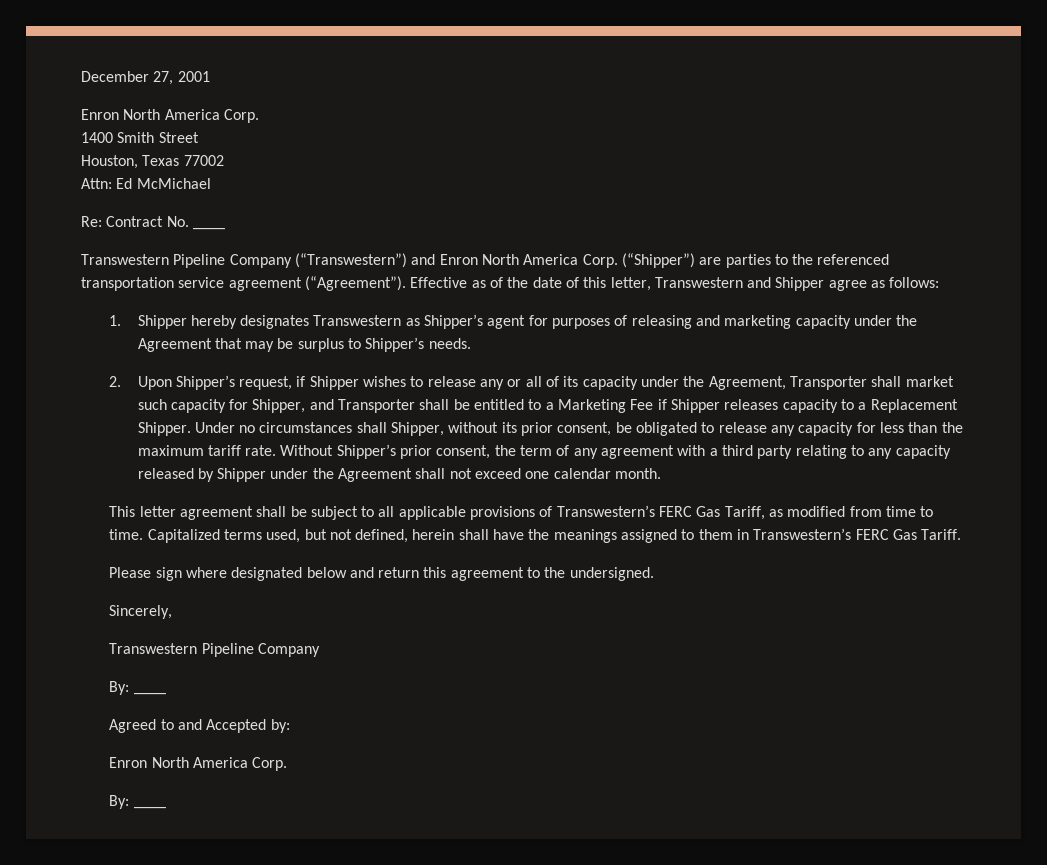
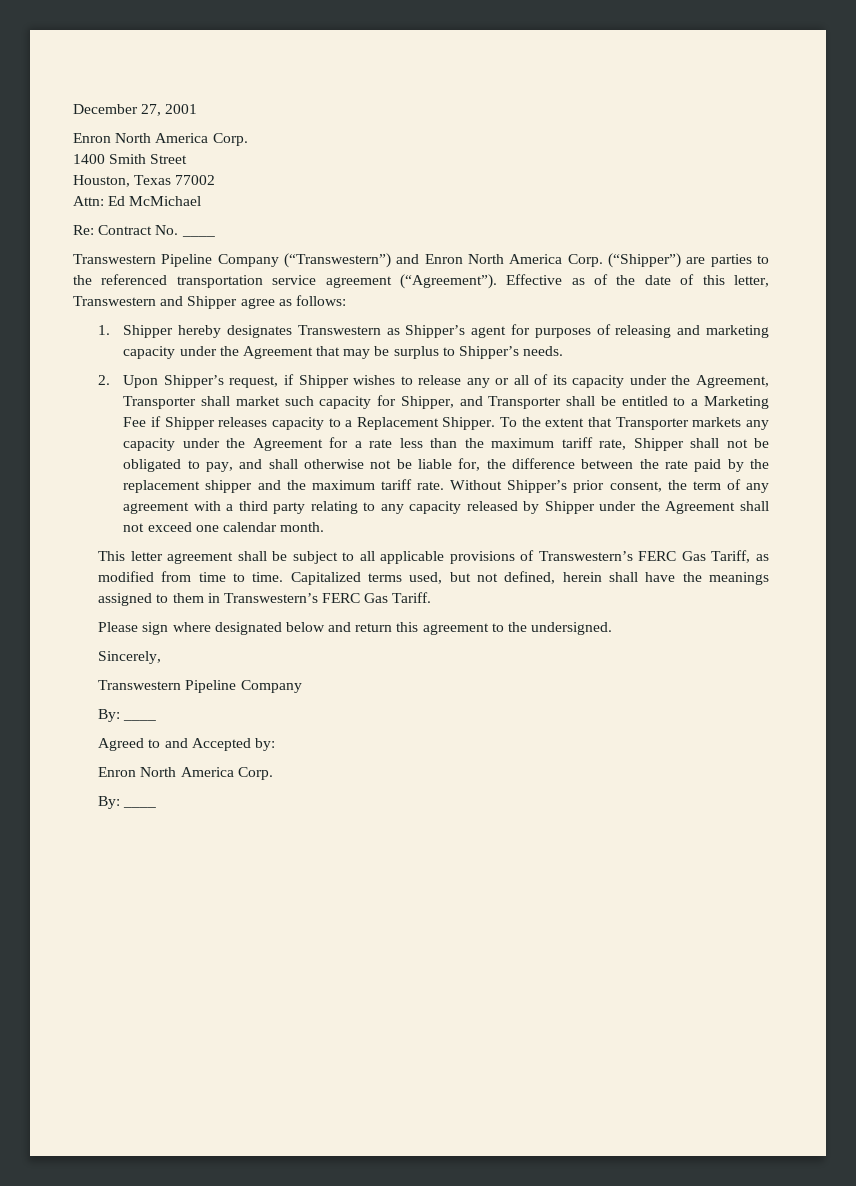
- Under no circumstances shall Shipper, without its prior consent, be obligated to release any capacity for less than the maximum tariff rate.
+ To the extent that Transporter markets any capacity under the Agreement for a rate less than the maximum tariff rate, Shipper shall not be obligated to pay, and shall otherwise not be liable for, the difference between the rate paid by the replacement shipper and the maximum tariff rate.

